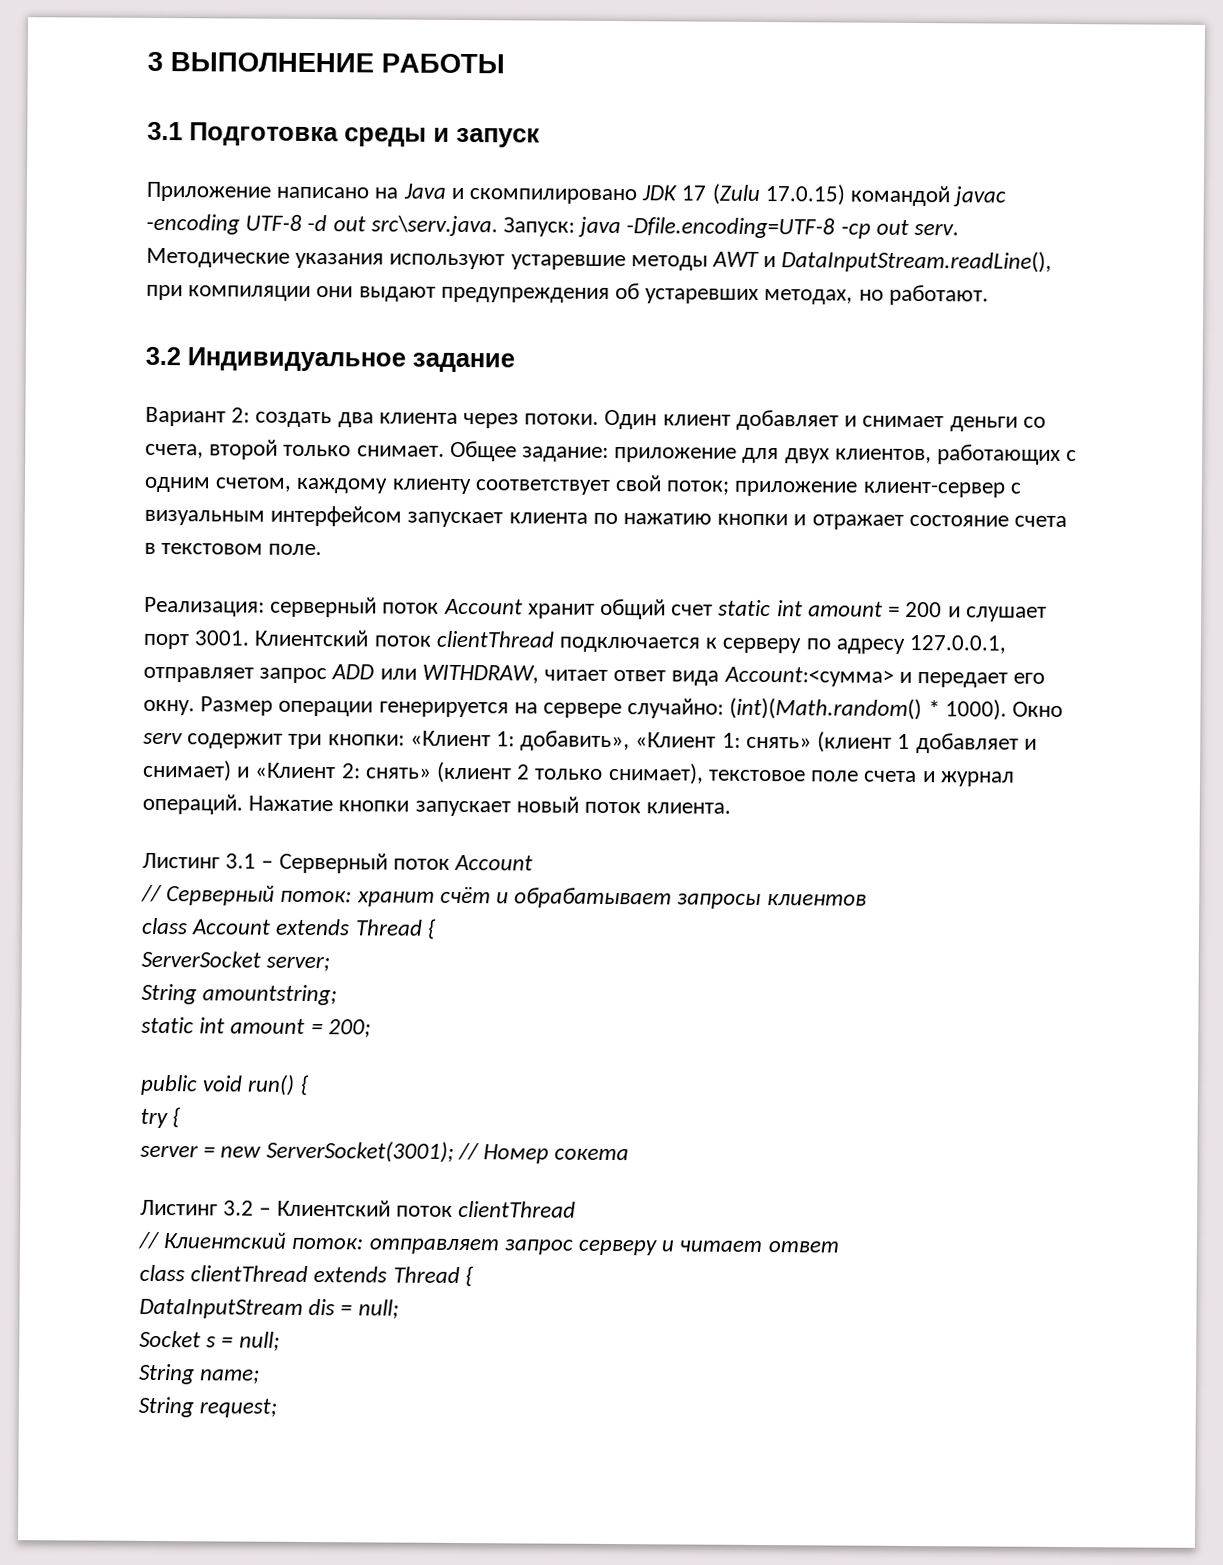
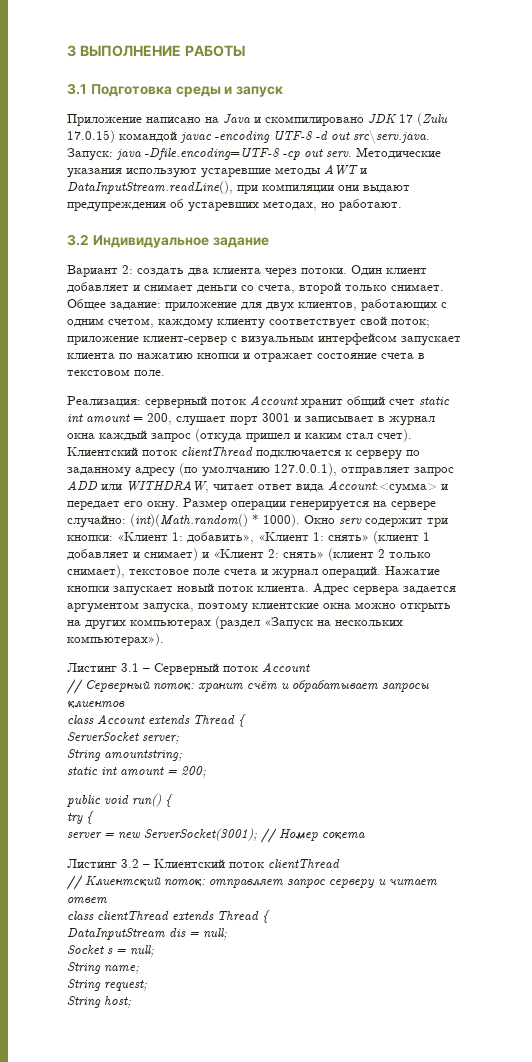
- Реализация: серверный поток Account хранит общий счет static int amount = 200 и слушает порт 3001.
+ Реализация: серверный поток Account хранит общий счет static int amount = 200, слушает порт 3001 и записывает в журнал окна каждый запрос (откуда пришел и каким стал счет).
- Клиентский поток clientThread подключается к серверу по адресу 127.0.0.1, отправляет запрос ADD или WITHDRAW, читает ответ вида Account:<сумма> и передает его окну.
+ Клиентский поток clientThread подключается к серверу по заданному адресу (по умолчанию 127.0.0.1), отправляет запрос ADD или WITHDRAW, читает ответ вида Account:<сумма> и передает его окну.
+ Адрес сервера задается аргументом запуска, поэтому клиентские окна можно открыть на других компьютерах (раздел «Запуск на нескольких компьютерах»).
+ String host;

